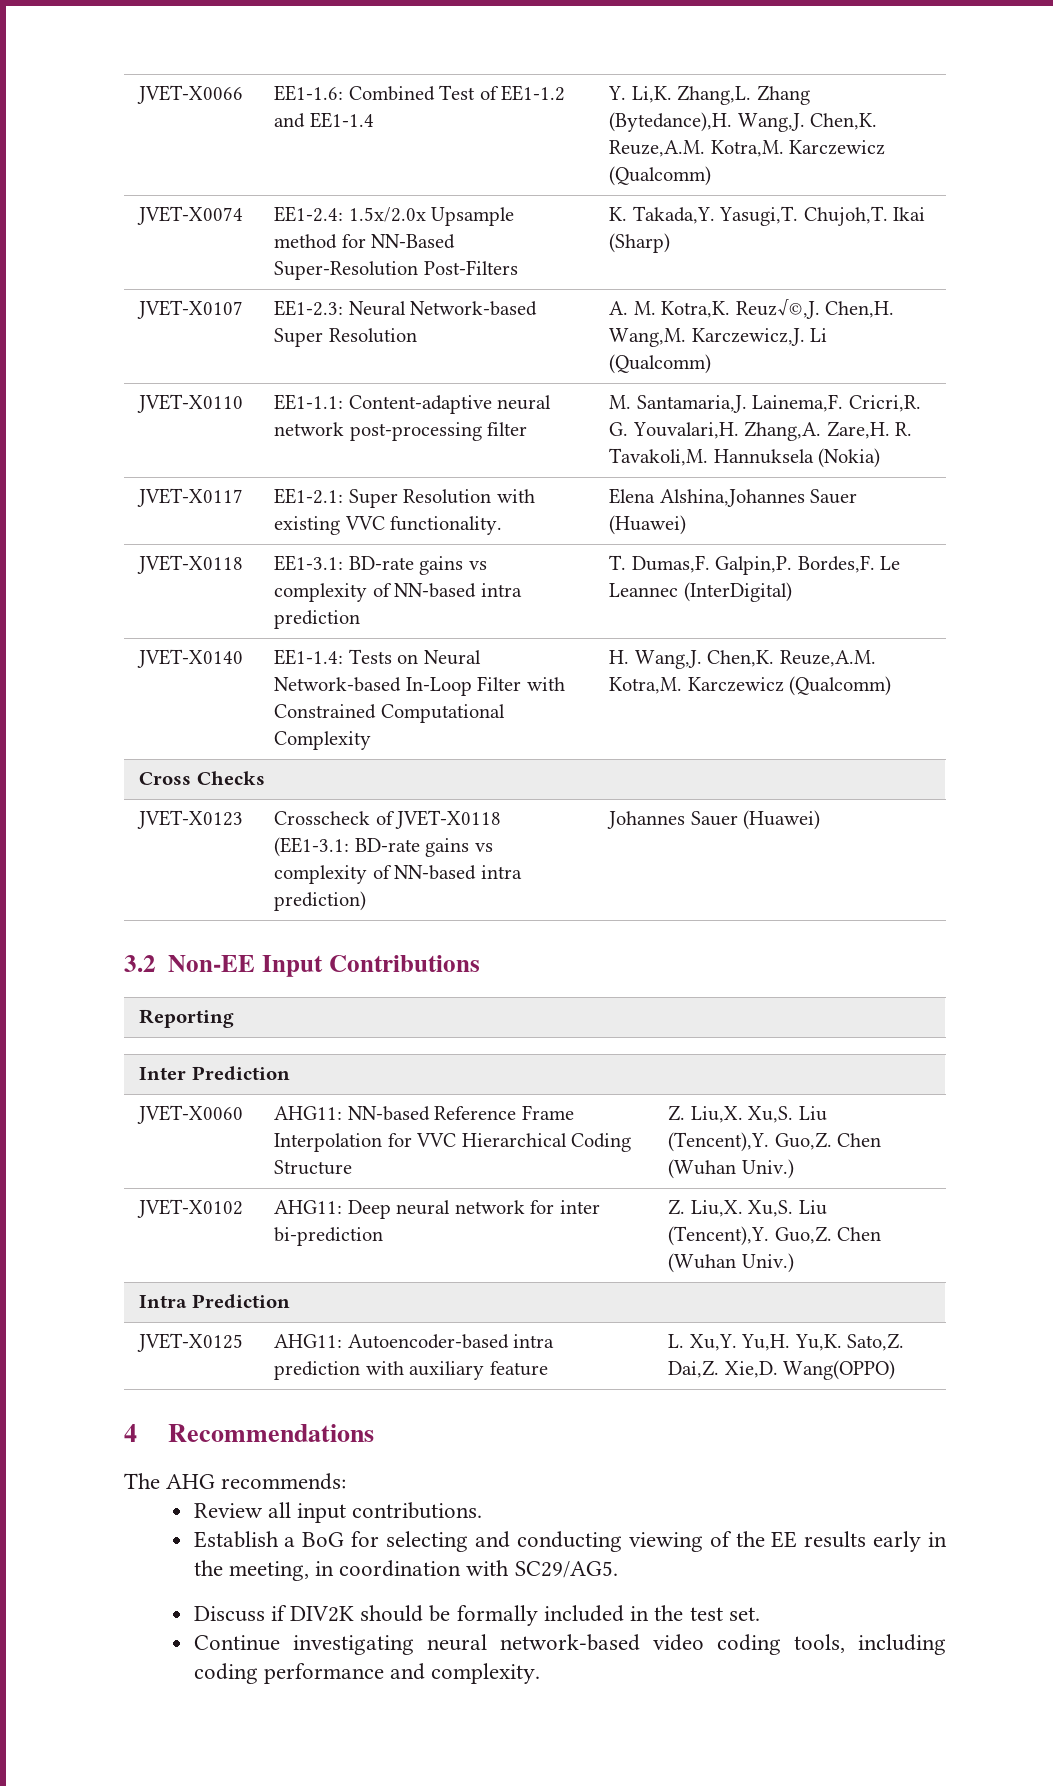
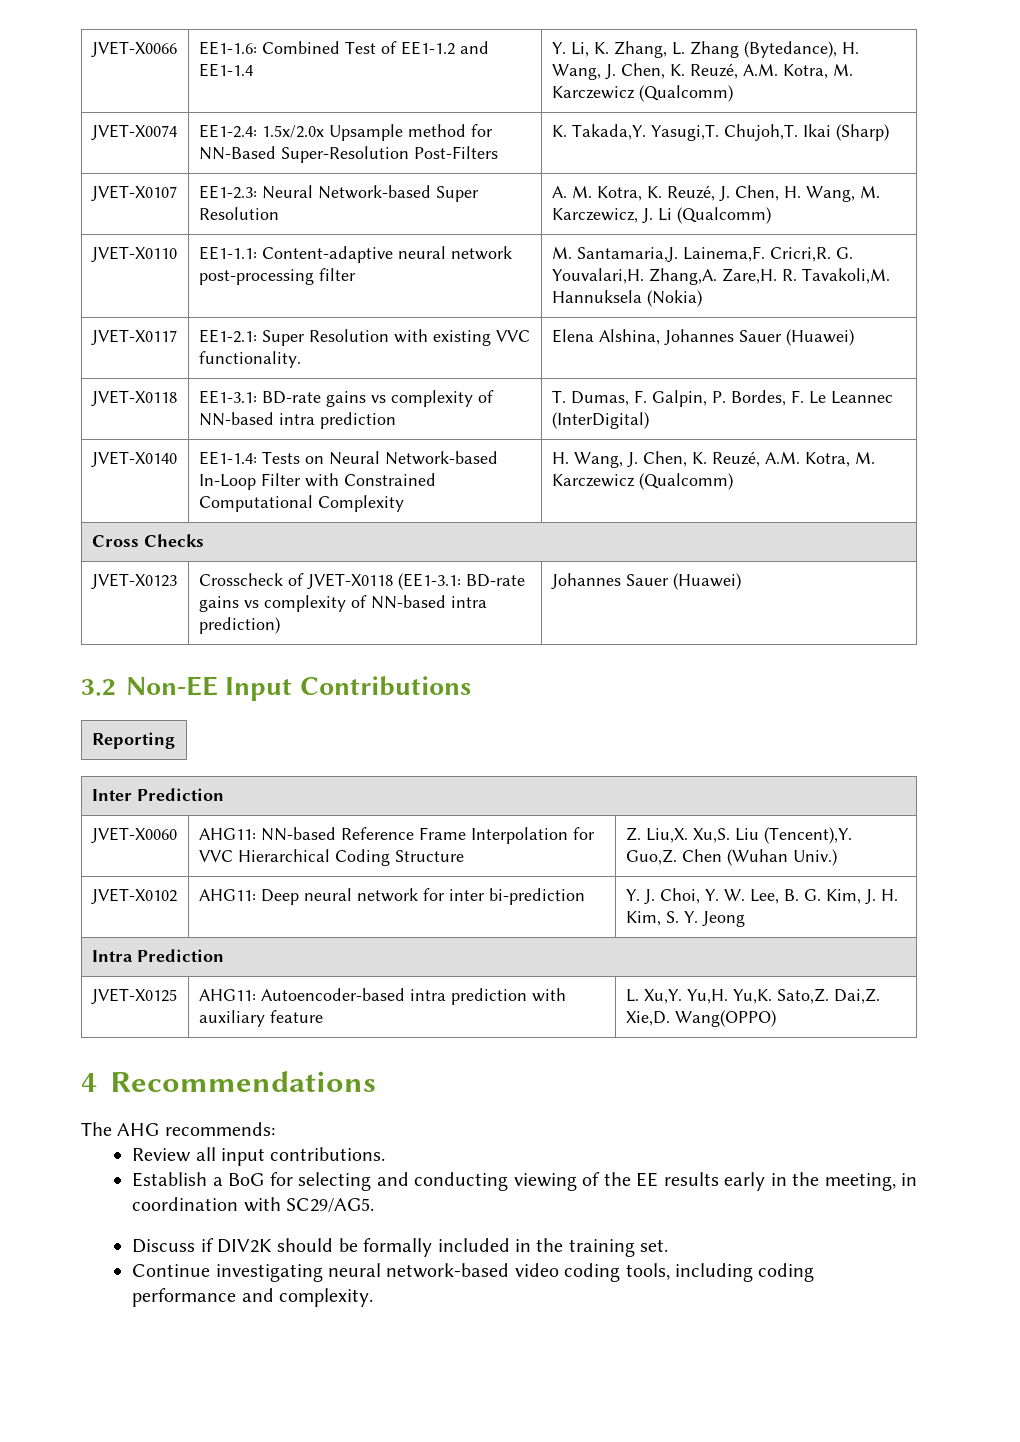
- JVET-X0066 | EE1-1.6: Combined Test of EE1-1.2 and EE1-1.4 | Y. Li,K. Zhang,L. Zhang (Bytedance),H. Wang,J. Chen,K. Reuze,A.M. Kotra,M. Karczewicz (Qualcomm)
+ JVET-X0066 | EE1-1.6: Combined Test of EE1-1.2 and EE1-1.4 | Y. Li, K. Zhang, L. Zhang (Bytedance), H. Wang, J. Chen, K. Reuzé, A.M. Kotra, M. Karczewicz (Qualcomm)
- JVET-X0107 | EE1-2.3: Neural Network-based Super Resolution | A. M. Kotra,K. Reuz√©,J. Chen,H. Wang,M. Karczewicz,J. Li (Qualcomm)
+ JVET-X0107 | EE1-2.3: Neural Network-based Super Resolution | A. M. Kotra, K. Reuzé, J. Chen, H. Wang, M. Karczewicz, J. Li (Qualcomm)
- JVET-X0117 | EE1-2.1: Super Resolution with existing VVC functionality. | Elena Alshina,Johannes Sauer (Huawei)
+ JVET-X0117 | EE1-2.1: Super Resolution with existing VVC functionality. | Elena Alshina, Johannes Sauer (Huawei)
- JVET-X0118 | EE1-3.1: BD-rate gains vs complexity of NN-based intra prediction | T. Dumas,F. Galpin,P. Bordes,F. Le Leannec (InterDigital)
+ JVET-X0118 | EE1-3.1: BD-rate gains vs complexity of NN-based intra prediction | T. Dumas, F. Galpin, P. Bordes, F. Le Leannec (InterDigital)
- JVET-X0140 | EE1-1.4: Tests on Neural Network-based In-Loop Filter with Constrained Computational Complexity | H. Wang,J. Chen,K. Reuze,A.M. Kotra,M. Karczewicz (Qualcomm)
+ JVET-X0140 | EE1-1.4: Tests on Neural Network-based In-Loop Filter with Constrained Computational Complexity | H. Wang, J. Chen, K. Reuzé, A.M. Kotra, M. Karczewicz (Qualcomm)
- JVET-X0102 | AHG11: Deep neural network for inter bi-prediction | Z. Liu,X. Xu,S. Liu (Tencent),Y. Guo,Z. Chen (Wuhan Univ.)
+ JVET-X0102 | AHG11: Deep neural network for inter bi-prediction | Y. J. Choi, Y. W. Lee, B. G. Kim, J. H. Kim, S. Y. Jeong
- Discuss if DIV2K should be formally included in the test set.
+ Discuss if DIV2K should be formally included in the training set.

